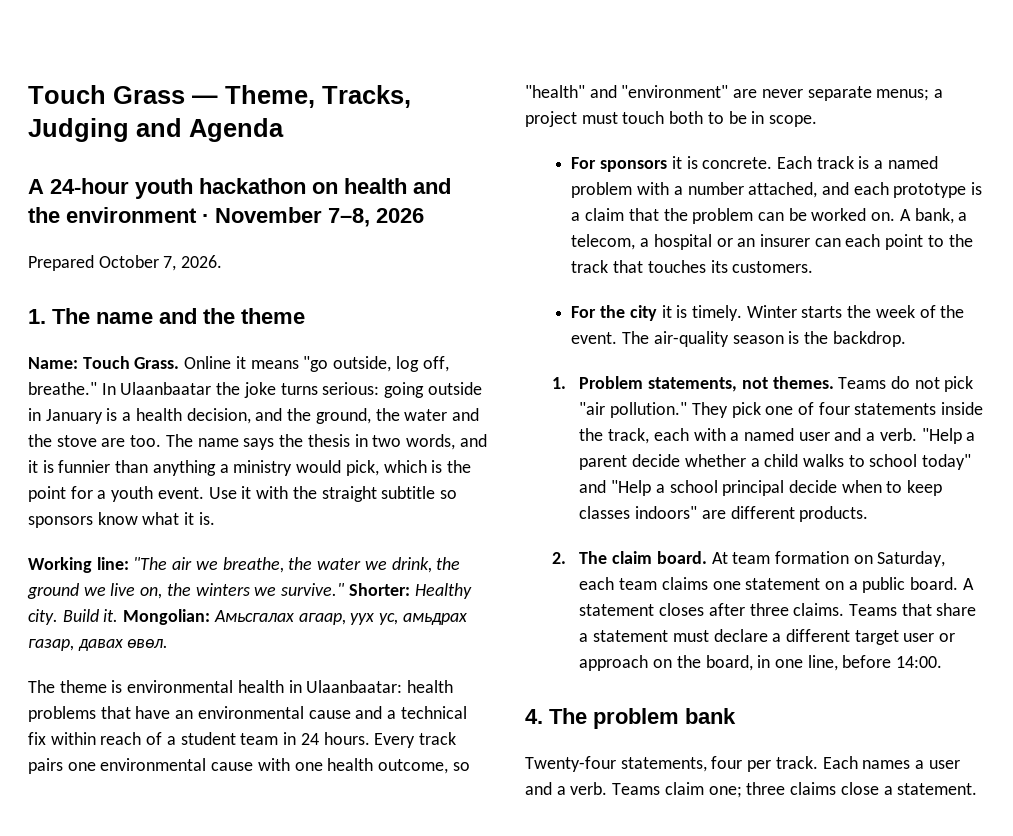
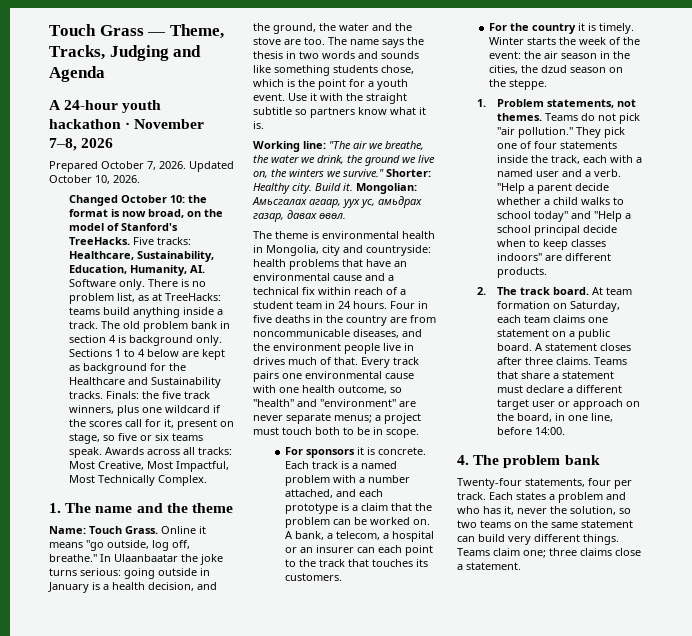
- A 24-hour youth hackathon on health and the environment · November 7–8, 2026
+ A 24-hour youth hackathon · November 7–8, 2026
+ Updated October 10, 2026.
+ Changed October 10: the format is now broad, on the model of Stanford's TreeHacks. Five tracks: Healthcare, Sustainability, Education, Humanity, AI. Software only. There is no problem list, as at TreeHacks: teams build anything inside a track. The old problem bank in section 4 is background only. Sections 1 to 4 below are kept as background for the Healthcare and Sustainability tracks. Finals: the five track winners, plus one wildcard if the scores call for it, present on stage, so five or six teams speak. Awards across all tracks: Most Creative, Most Impactful, Most Technically Complex.
- The name says the thesis in two words, and it is funnier than anything a ministry would pick, which is the point for a youth event.
+ The name says the thesis in two words and sounds like something students chose, which is the point for a youth event.
- Use it with the straight subtitle so sponsors know what it is.
+ Use it with the straight subtitle so partners know what it is.
- The theme is environmental health in Ulaanbaatar: health problems that have an environmental cause and a technical fix within reach of a student team in 24 hours.
+ The theme is environmental health in Mongolia, city and countryside: health problems that have an environmental cause and a technical fix within reach of a student team in 24 hours.
+ Four in five deaths in the country are from noncommunicable diseases, and the environment people live in drives much of that.
- For the city it is timely.
+ For the country it is timely.
- Winter starts the week of the event. The air-quality season is the backdrop.
+ Winter starts the week of the event: the air season in the cities, the dzud season on the steppe.
- 2. The claim board.
+ 2. The track board.
- Each names a user and a verb.
+ Each states a problem and who has it, never the solution, so two teams on the same statement can build very different things.

